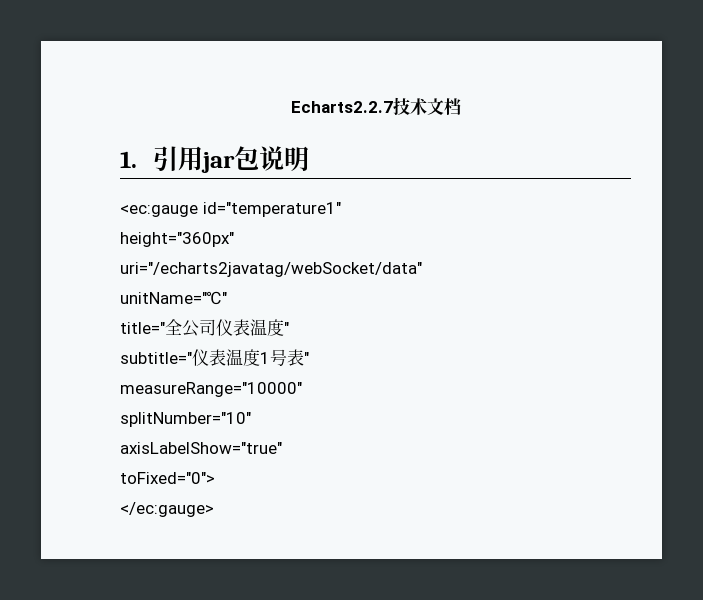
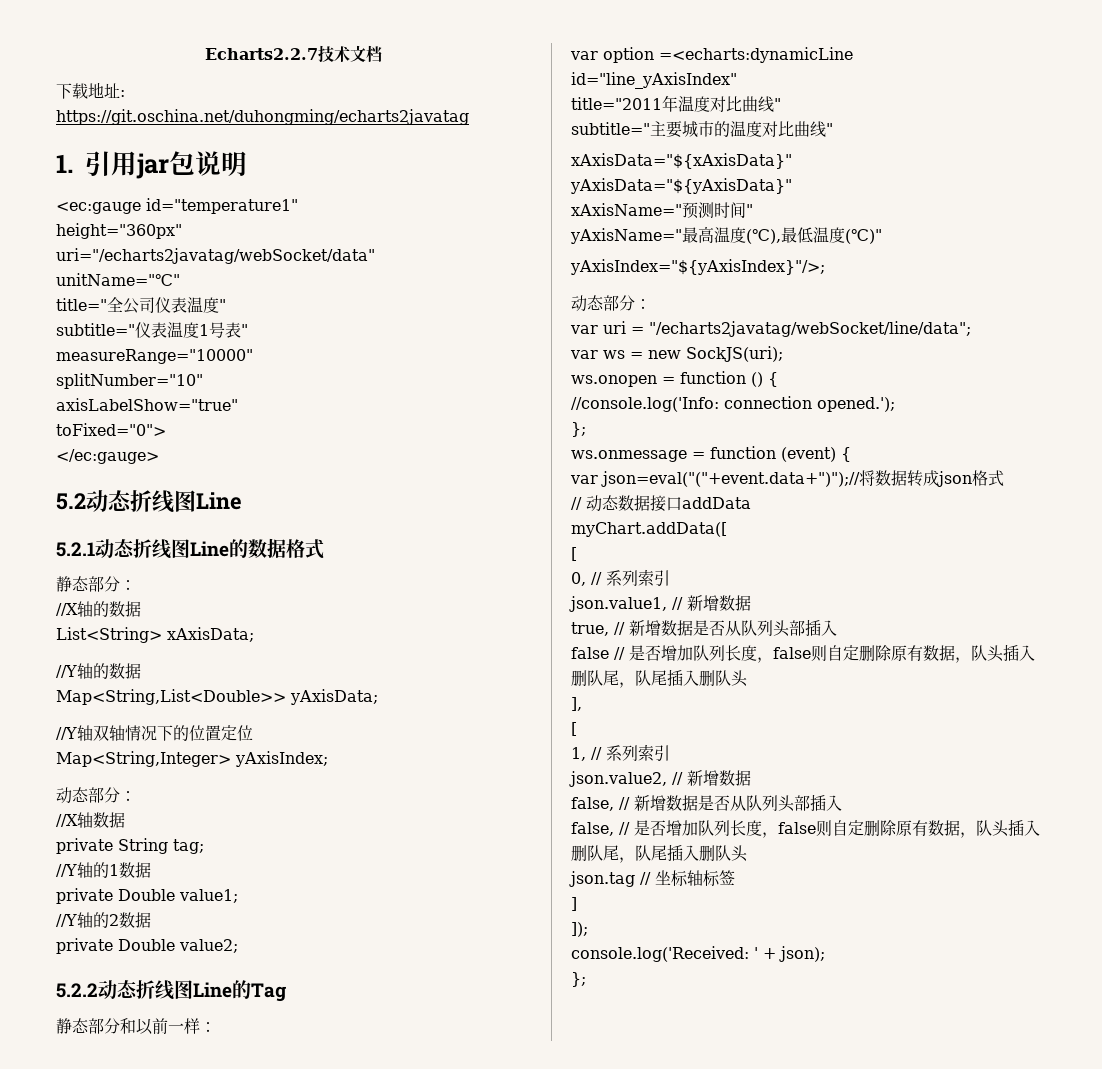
+ 下载地址: https://git.oschina.net/duhongming/echarts2javatag
+ 5.2动态折线图Line
+ 5.2.1动态折线图Line的数据格式
+ 静态部分：
+ //X轴的数据
+ List<String> xAxisData;
+ //Y轴的数据
+ Map<String,List<Double>> yAxisData;
+ //Y轴双轴情况下的位置定位
+ Map<String,Integer> yAxisIndex;
+ 动态部分：
+ //X轴数据
+ private String tag;
+ //Y轴的1数据
+ private Double value1;
+ //Y轴的2数据
+ private Double value2;
+ 5.2.2动态折线图Line的Tag
+ 静态部分和以前一样：
+ var option =<echarts:dynamicLine
+ id="line_yAxisIndex"
+ title="2011年温度对比曲线"
+ subtitle="主要城市的温度对比曲线"
+ xAxisData="${xAxisData}"
+ yAxisData="${yAxisData}"
+ xAxisName="预测时间"
+ yAxisName="最高温度(℃),最低温度(℃)"
+ yAxisIndex="${yAxisIndex}"/>;
+ 动态部分：
+ var uri = "/echarts2javatag/webSocket/line/data";
+ var ws = new SockJS(uri);
+ ws.onopen = function () {
+ //console.log('Info: connection opened.');
+ };
+ ws.onmessage = function (event) {
+ var json=eval("("+event.data+")");//将数据转成json格式
+ // 动态数据接口addData
+ myChart.addData([
+ [
+ 0, // 系列索引
+ json.value1, // 新增数据
+ true, // 新增数据是否从队列头部插入
+ false // 是否增加队列长度，false则自定删除原有数据，队头插入删队尾，队尾插入删队头
+ ],
+ [
+ 1, // 系列索引
+ json.value2, // 新增数据
+ false, // 新增数据是否从队列头部插入
+ false, // 是否增加队列长度，false则自定删除原有数据，队头插入删队尾，队尾插入删队头
+ json.tag // 坐标轴标签
+ ]
+ ]);
+ console.log('Received: ' + json);
+ };

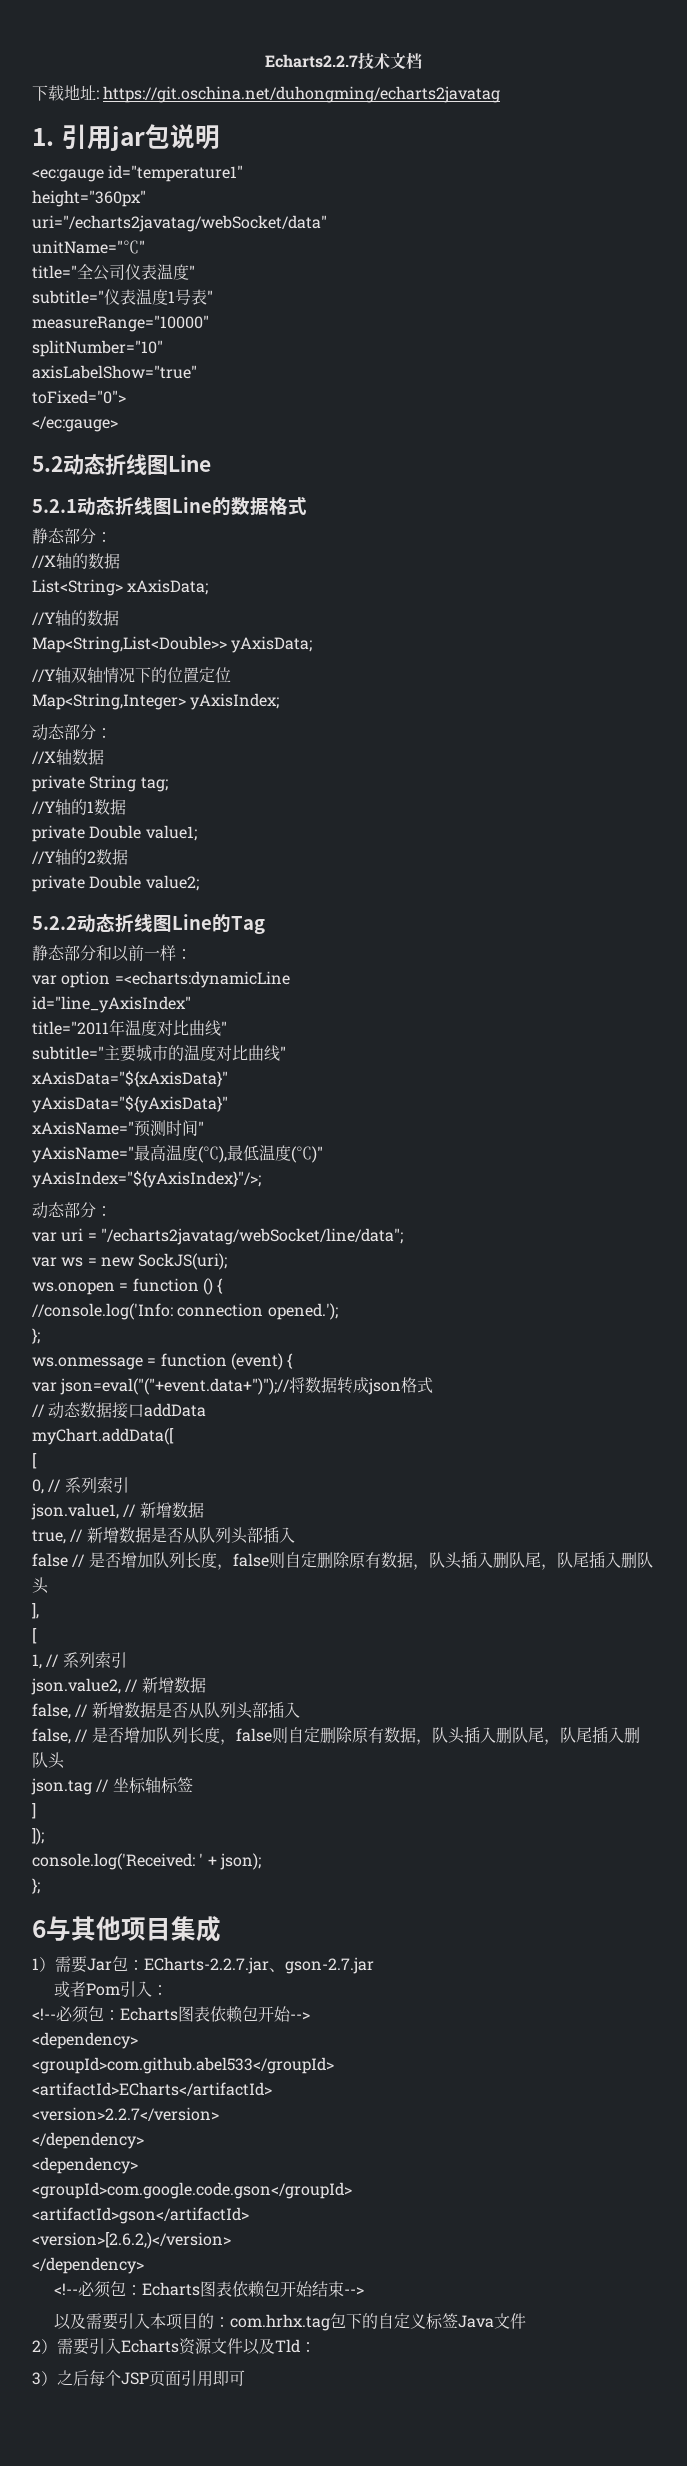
+ 6与其他项目集成
+ 1）需要Jar包：ECharts-2.2.7.jar、gson-2.7.jar
+ 或者Pom引入：
+ <!--必须包：Echarts图表依赖包开始-->
+ <dependency>
+ <groupId>com.github.abel533</groupId>
+ <artifactId>ECharts</artifactId>
+ <version>2.2.7</version>
+ </dependency>
+ <dependency>
+ <groupId>com.google.code.gson</groupId>
+ <artifactId>gson</artifactId>
+ <version>[2.6.2,)</version>
+ </dependency>
+ <!--必须包：Echarts图表依赖包开始结束-->
+ 以及需要引入本项目的：com.hrhx.tag包下的自定义标签Java文件
+ 2）需要引入Echarts资源文件以及Tld：
+ 3）之后每个JSP页面引用即可

